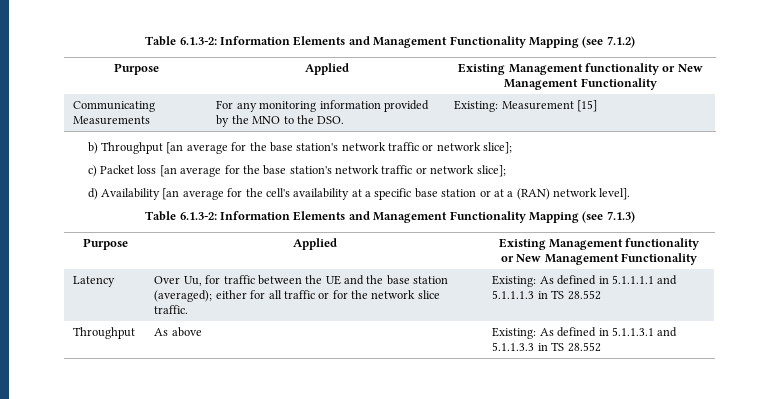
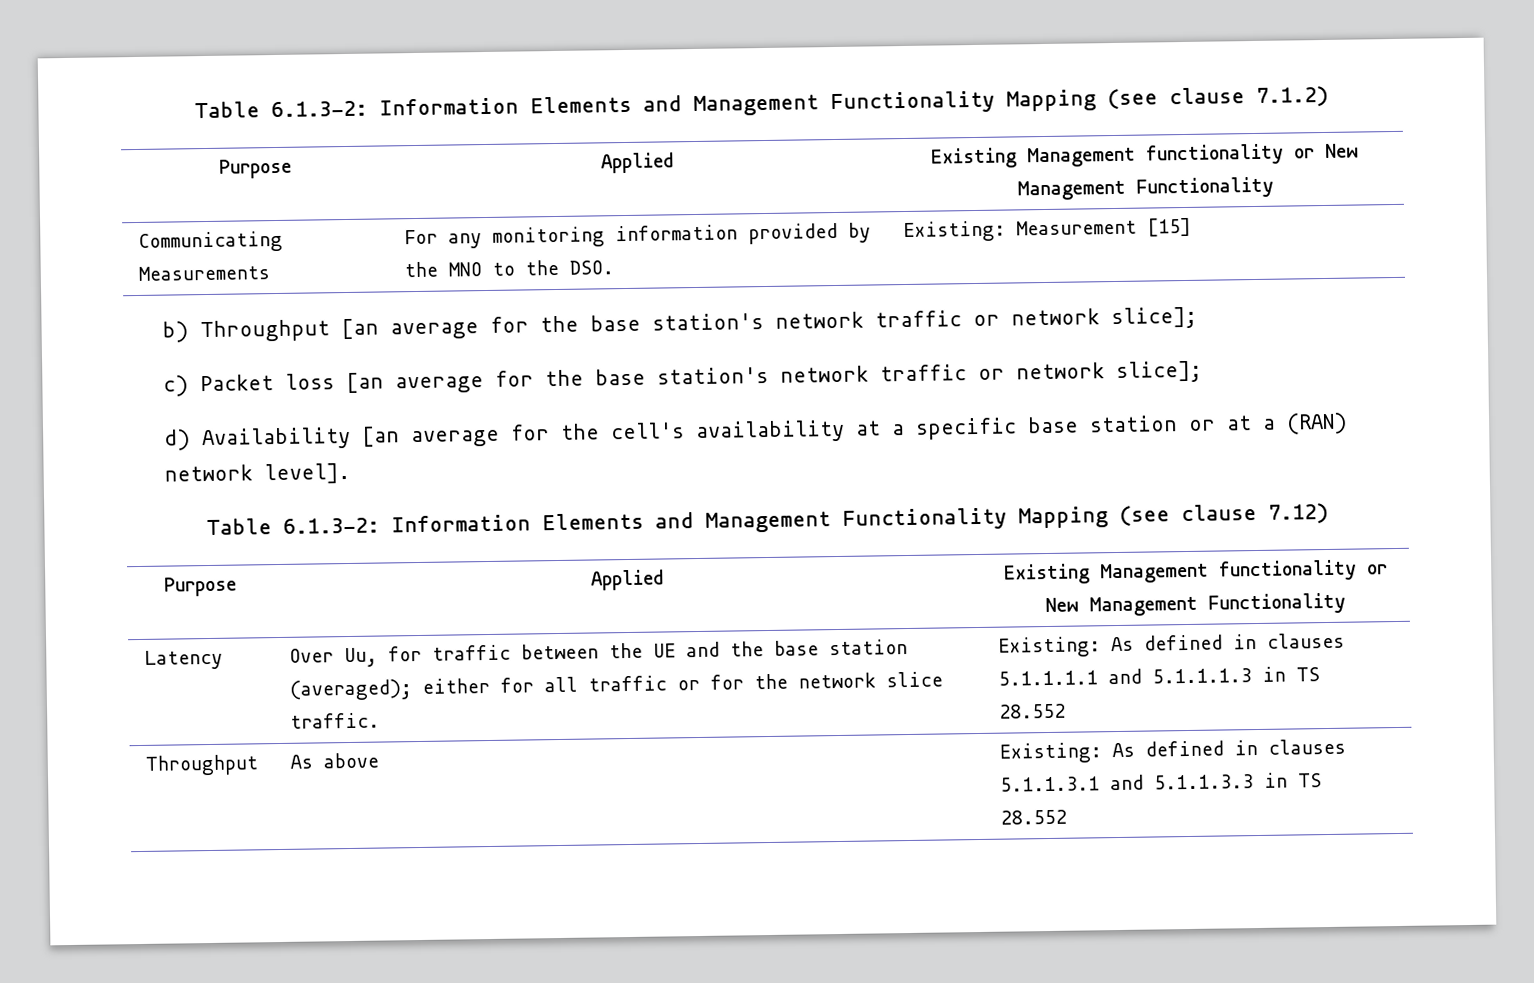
- Table 6.1.3-2: Information Elements and Management Functionality Mapping (see 7.1.2)
+ Table 6.1.3-2: Information Elements and Management Functionality Mapping (see clause 7.1.2)
- Table 6.1.3-2: Information Elements and Management Functionality Mapping (see 7.1.3)
+ Table 6.1.3-2: Information Elements and Management Functionality Mapping (see clause 7.12)
- Latency | Over Uu, for traffic between the UE and the base station (averaged); either for all traffic or for the network slice traffic. | Existing: As defined in 5.1.1.1.1 and 5.1.1.1.3 in TS 28.552
+ Latency | Over Uu, for traffic between the UE and the base station (averaged); either for all traffic or for the network slice traffic. | Existing: As defined in clauses 5.1.1.1.1 and 5.1.1.1.3 in TS 28.552
- Throughput | As above | Existing: As defined in 5.1.1.3.1 and 5.1.1.3.3 in TS 28.552
+ Throughput | As above | Existing: As defined in clauses 5.1.1.3.1 and 5.1.1.3.3 in TS 28.552

